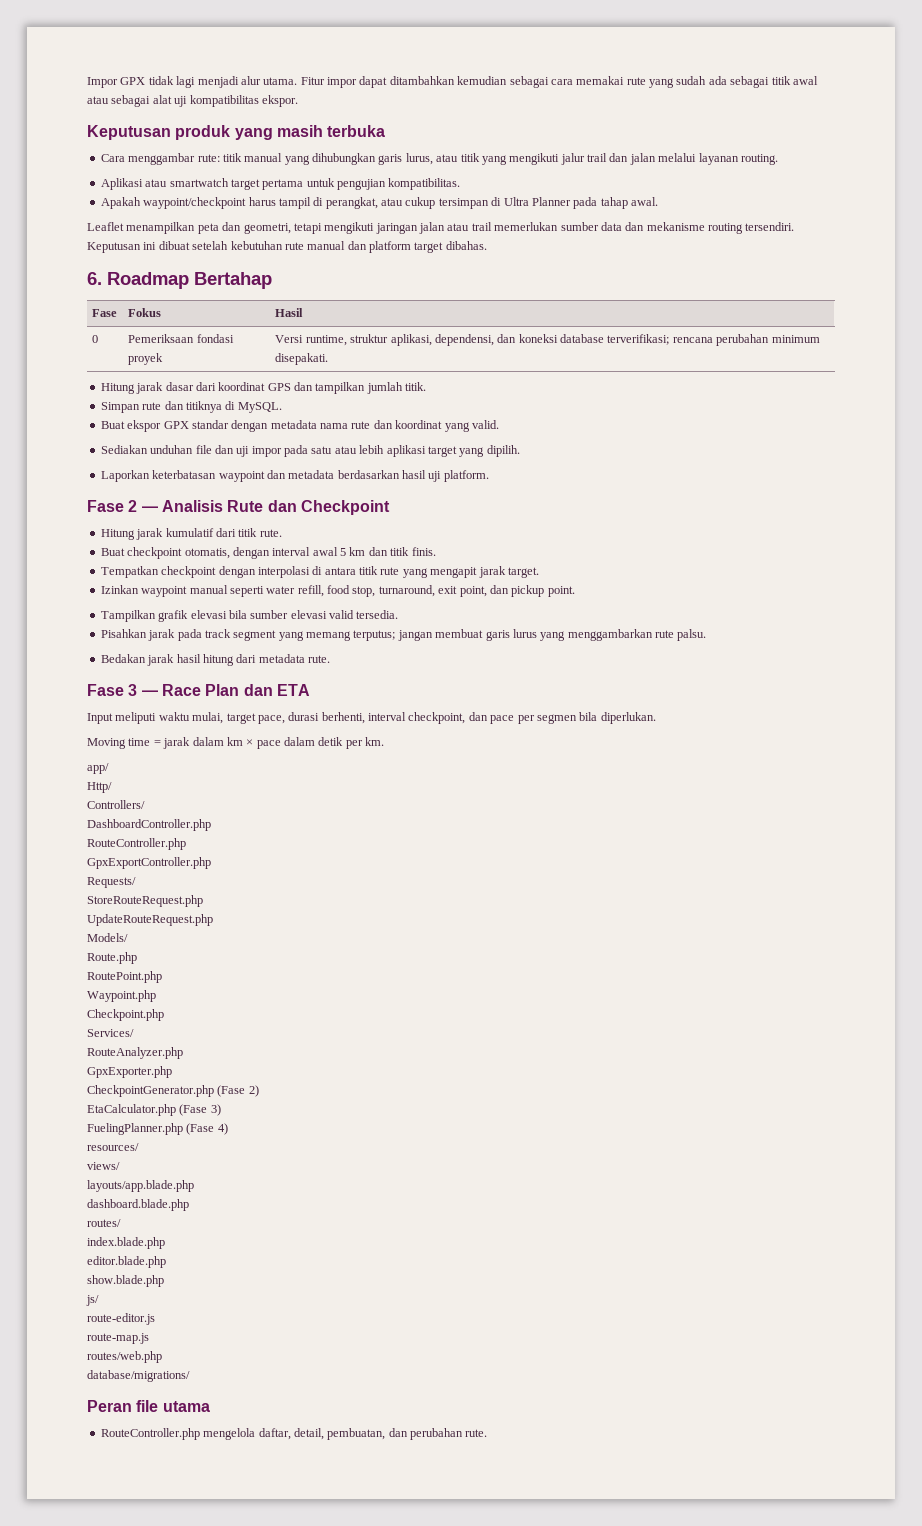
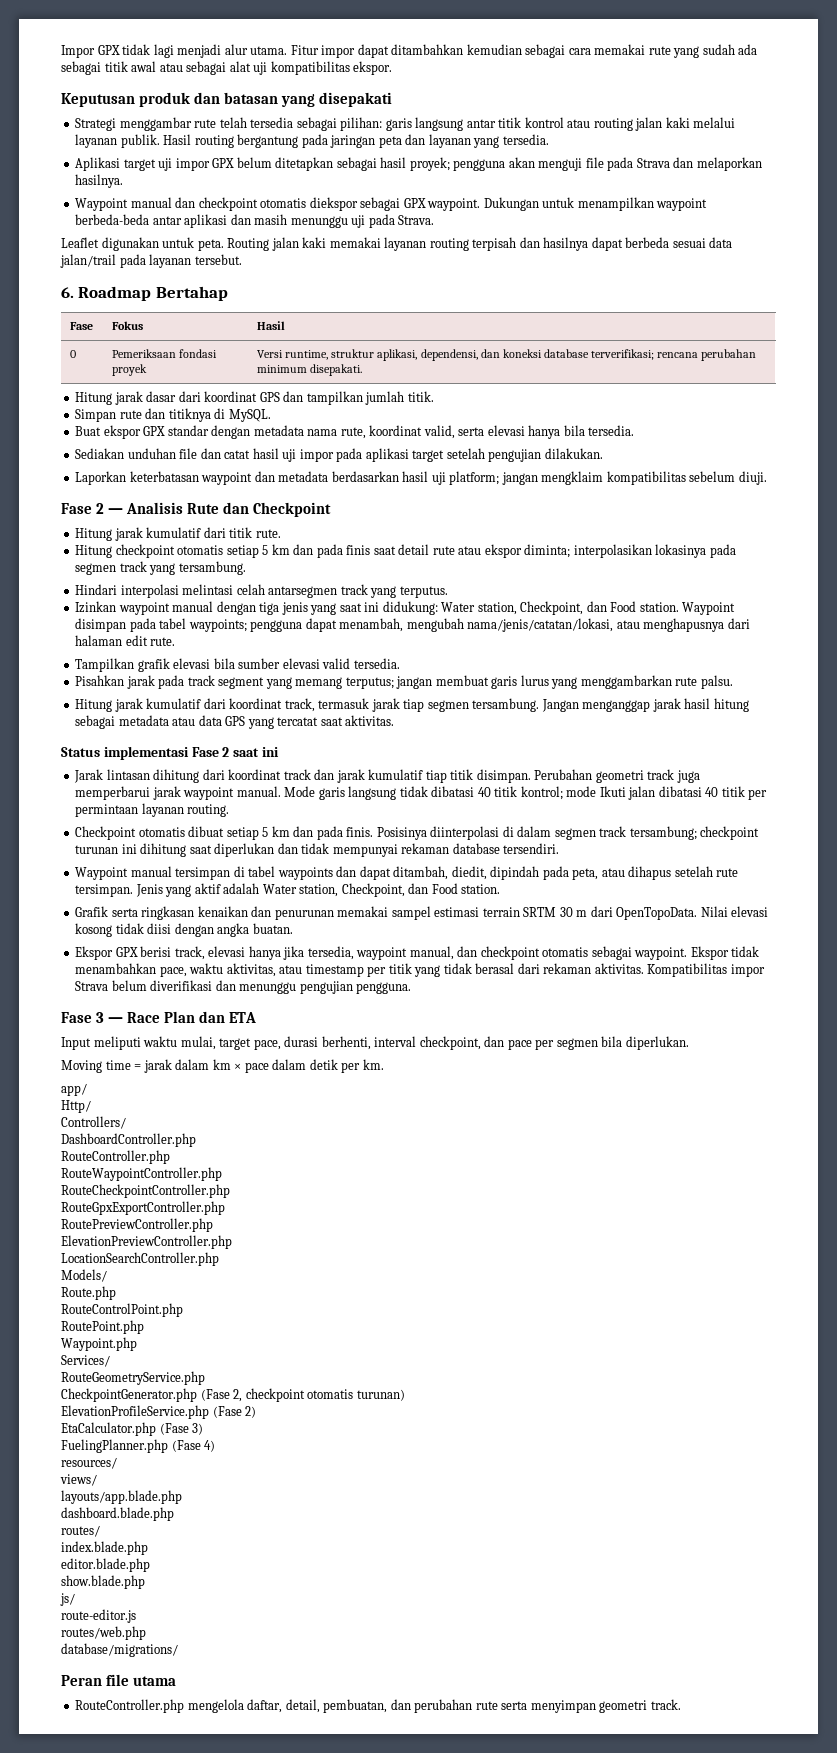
- Keputusan produk yang masih terbuka
- Cara menggambar rute: titik manual yang dihubungkan garis lurus, atau titik yang mengikuti jalur trail dan jalan melalui layanan routing.
- Aplikasi atau smartwatch target pertama untuk pengujian kompatibilitas.
- Apakah waypoint/checkpoint harus tampil di perangkat, atau cukup tersimpan di Ultra Planner pada tahap awal.
- Leaflet menampilkan peta dan geometri, tetapi mengikuti jaringan jalan atau trail memerlukan sumber data dan mekanisme routing tersendiri. Keputusan ini dibuat setelah kebutuhan rute manual dan platform target dibahas.
+ Keputusan produk dan batasan yang disepakati
+ Strategi menggambar rute telah tersedia sebagai pilihan: garis langsung antar titik kontrol atau routing jalan kaki melalui layanan publik. Hasil routing bergantung pada jaringan peta dan layanan yang tersedia.
+ Aplikasi target uji impor GPX belum ditetapkan sebagai hasil proyek; pengguna akan menguji file pada Strava dan melaporkan hasilnya.
+ Waypoint manual dan checkpoint otomatis diekspor sebagai GPX waypoint. Dukungan untuk menampilkan waypoint berbeda-beda antar aplikasi dan masih menunggu uji pada Strava.
+ Leaflet digunakan untuk peta. Routing jalan kaki memakai layanan routing terpisah dan hasilnya dapat berbeda sesuai data jalan/trail pada layanan tersebut.
- Buat ekspor GPX standar dengan metadata nama rute dan koordinat yang valid.
+ Buat ekspor GPX standar dengan metadata nama rute, koordinat valid, serta elevasi hanya bila tersedia.
- Sediakan unduhan file dan uji impor pada satu atau lebih aplikasi target yang dipilih.
+ Sediakan unduhan file dan catat hasil uji impor pada aplikasi target setelah pengujian dilakukan.
- Laporkan keterbatasan waypoint dan metadata berdasarkan hasil uji platform.
+ Laporkan keterbatasan waypoint dan metadata berdasarkan hasil uji platform; jangan mengklaim kompatibilitas sebelum diuji.
- Buat checkpoint otomatis, dengan interval awal 5 km dan titik finis.
- Tempatkan checkpoint dengan interpolasi di antara titik rute yang mengapit jarak target.
- Izinkan waypoint manual seperti water refill, food stop, turnaround, exit point, dan pickup point.
+ Hitung checkpoint otomatis setiap 5 km dan pada finis saat detail rute atau ekspor diminta; interpolasikan lokasinya pada segmen track yang tersambung.
+ Hindari interpolasi melintasi celah antarsegmen track yang terputus.
+ Izinkan waypoint manual dengan tiga jenis yang saat ini didukung: Water station, Checkpoint, dan Food station. Waypoint disimpan pada tabel waypoints; pengguna dapat menambah, mengubah nama/jenis/catatan/lokasi, atau menghapusnya dari halaman edit rute.
- Bedakan jarak hasil hitung dari metadata rute.
+ Hitung jarak kumulatif dari koordinat track, termasuk jarak tiap segmen tersambung. Jangan menganggap jarak hasil hitung sebagai metadata atau data GPS yang tercatat saat aktivitas.
+ Status implementasi Fase 2 saat ini
+ Jarak lintasan dihitung dari koordinat track dan jarak kumulatif tiap titik disimpan. Perubahan geometri track juga memperbarui jarak waypoint manual. Mode garis langsung tidak dibatasi 40 titik kontrol; mode Ikuti jalan dibatasi 40 titik per permintaan layanan routing.
+ Checkpoint otomatis dibuat setiap 5 km dan pada finis. Posisinya diinterpolasi di dalam segmen track tersambung; checkpoint turunan ini dihitung saat diperlukan dan tidak mempunyai rekaman database tersendiri.
+ Waypoint manual tersimpan di tabel waypoints dan dapat ditambah, diedit, dipindah pada peta, atau dihapus setelah rute tersimpan. Jenis yang aktif adalah Water station, Checkpoint, dan Food station.
+ Grafik serta ringkasan kenaikan dan penurunan memakai sampel estimasi terrain SRTM 30 m dari OpenTopoData. Nilai elevasi kosong tidak diisi dengan angka buatan.
+ Ekspor GPX berisi track, elevasi hanya jika tersedia, waypoint manual, dan checkpoint otomatis sebagai waypoint. Ekspor tidak menambahkan pace, waktu aktivitas, atau timestamp per titik yang tidak berasal dari rekaman aktivitas. Kompatibilitas impor Strava belum diverifikasi dan menunggu pengujian pengguna.
- GpxExportController.php
- Requests/
- StoreRouteRequest.php
- UpdateRouteRequest.php
+ RouteWaypointController.php
+ RouteCheckpointController.php
+ RouteGpxExportController.php
+ RoutePreviewController.php
+ ElevationPreviewController.php
+ LocationSearchController.php
+ RouteControlPoint.php
- Checkpoint.php
- RouteAnalyzer.php
- GpxExporter.php
+ RouteGeometryService.php
- CheckpointGenerator.php (Fase 2)
+ CheckpointGenerator.php (Fase 2, checkpoint otomatis turunan)
+ ElevationProfileService.php (Fase 2)
- route-map.js
- RouteController.php mengelola daftar, detail, pembuatan, dan perubahan rute.
+ RouteController.php mengelola daftar, detail, pembuatan, dan perubahan rute serta menyimpan geometri track.

